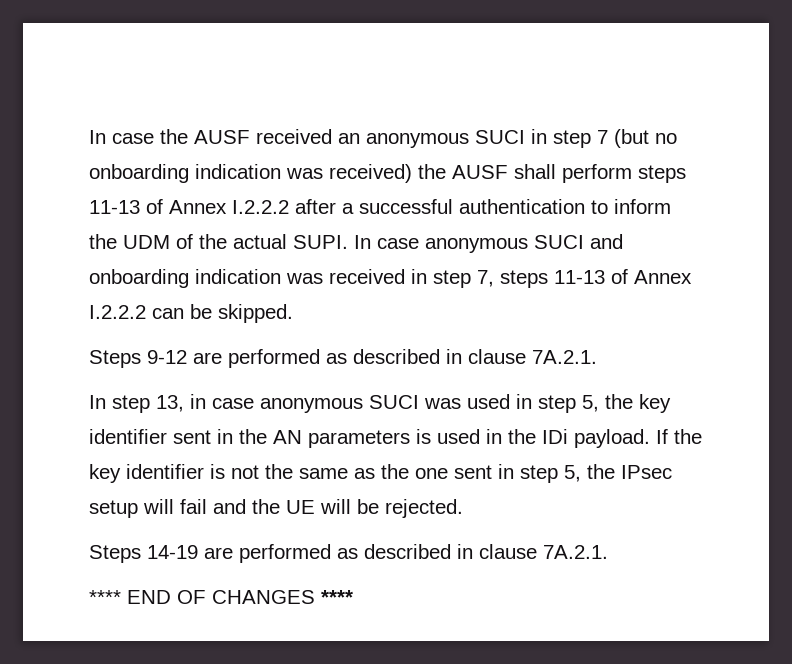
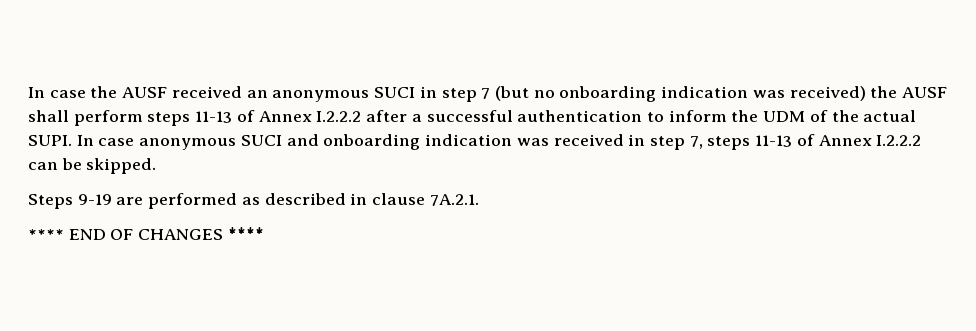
- Steps 9-12 are performed as described in clause 7A.2.1.
- In step 13, in case anonymous SUCI was used in step 5, the key identifier sent in the AN parameters is used in the IDi payload. If the key identifier is not the same as the one sent in step 5, the IPsec setup will fail and the UE will be rejected.
- Steps 14-19 are performed as described in clause 7A.2.1.
+ Steps 9-19 are performed as described in clause 7A.2.1.

